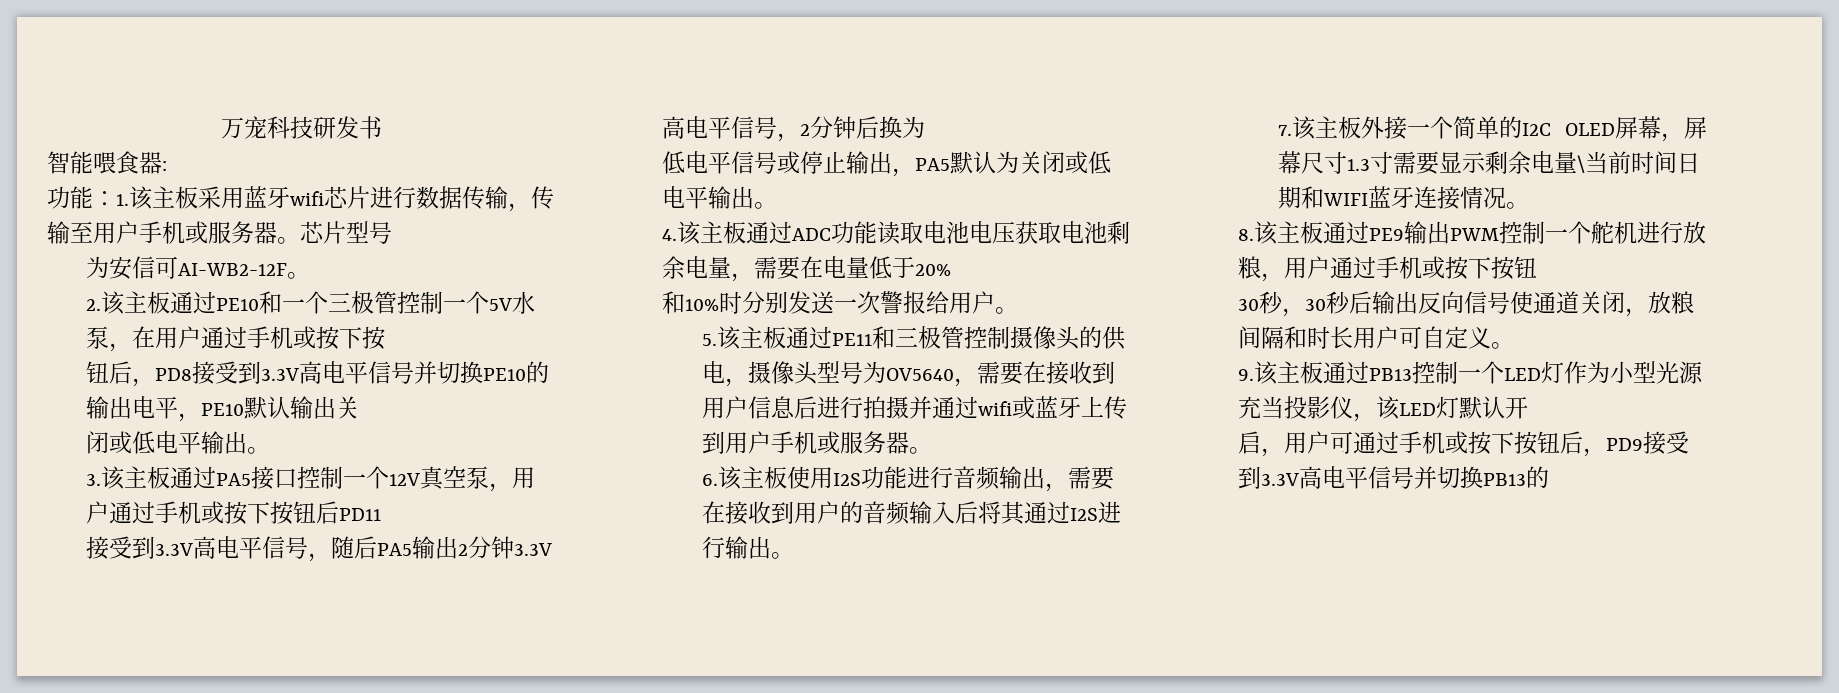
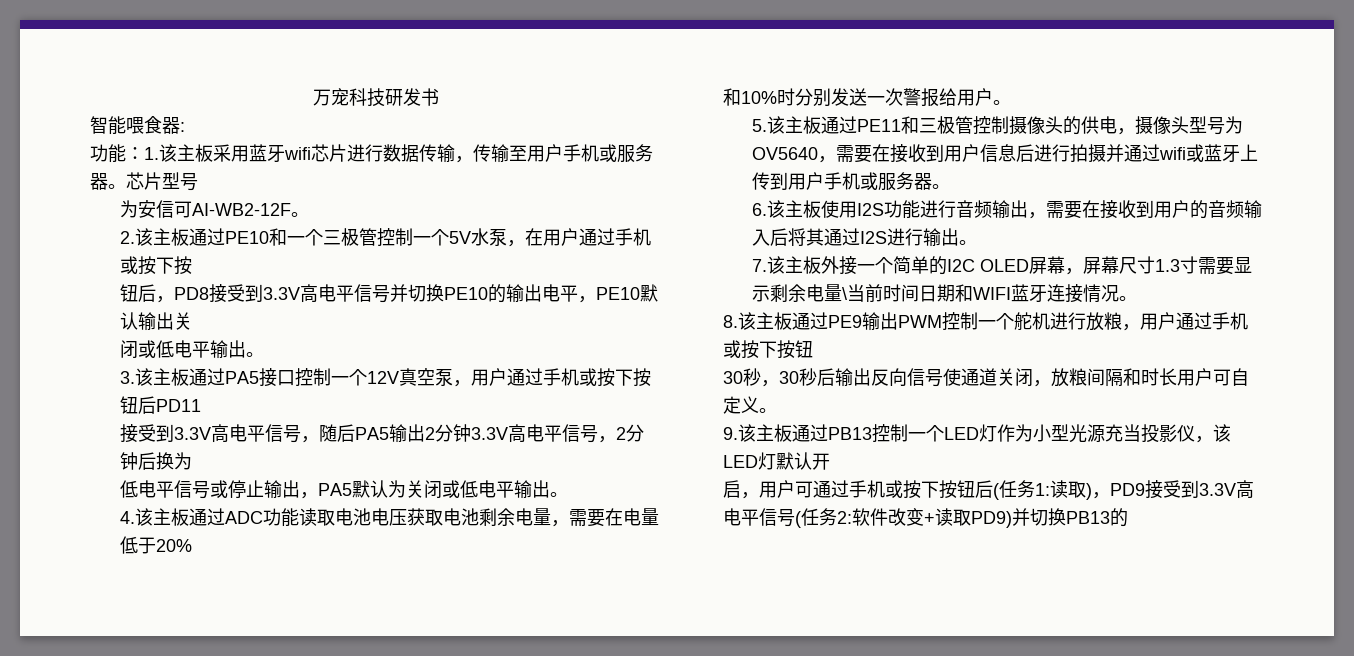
- 启，用户可通过手机或按下按钮后，PD9接受到3.3V高电平信号并切换PB13的
+ 启，用户可通过手机或按下按钮后(任务1:读取)，PD9接受到3.3V高电平信号(任务2:软件改变+读取PD9)并切换PB13的

